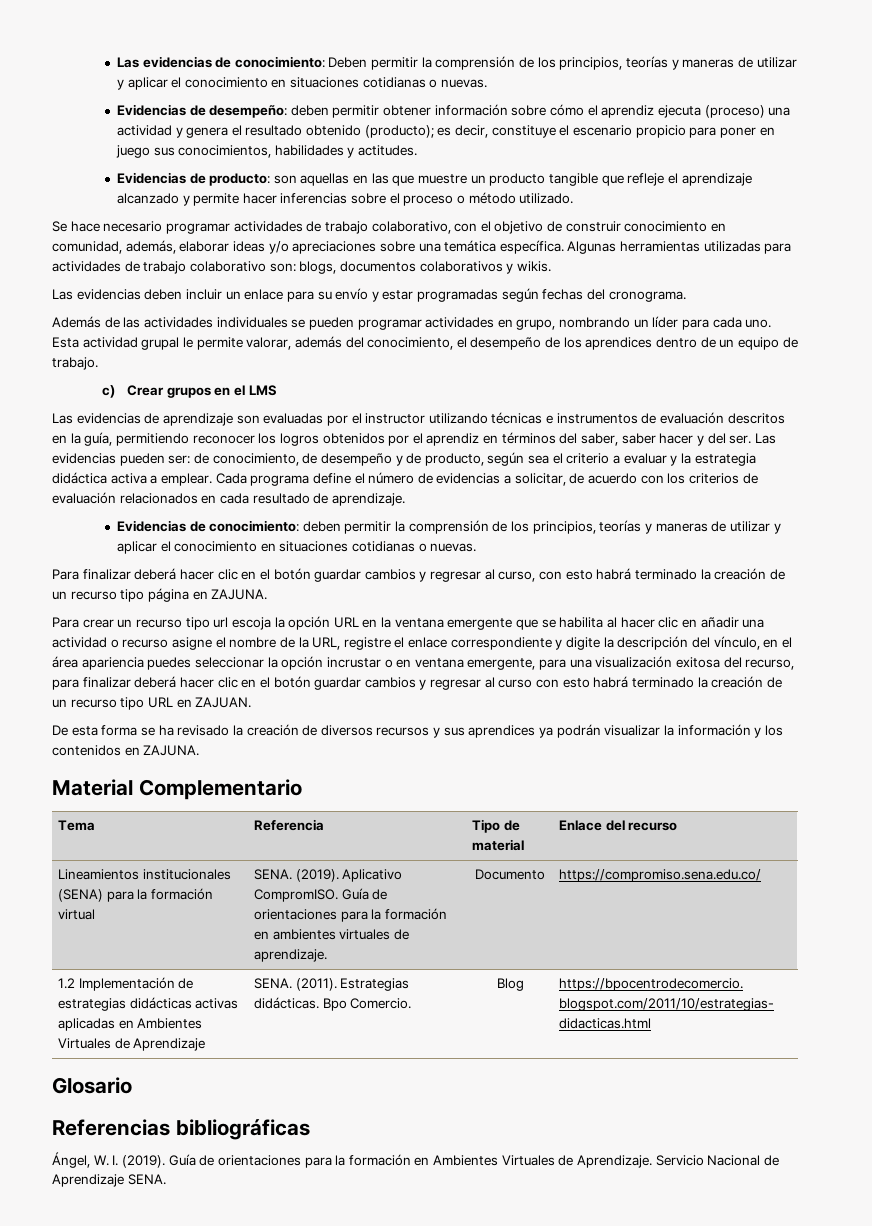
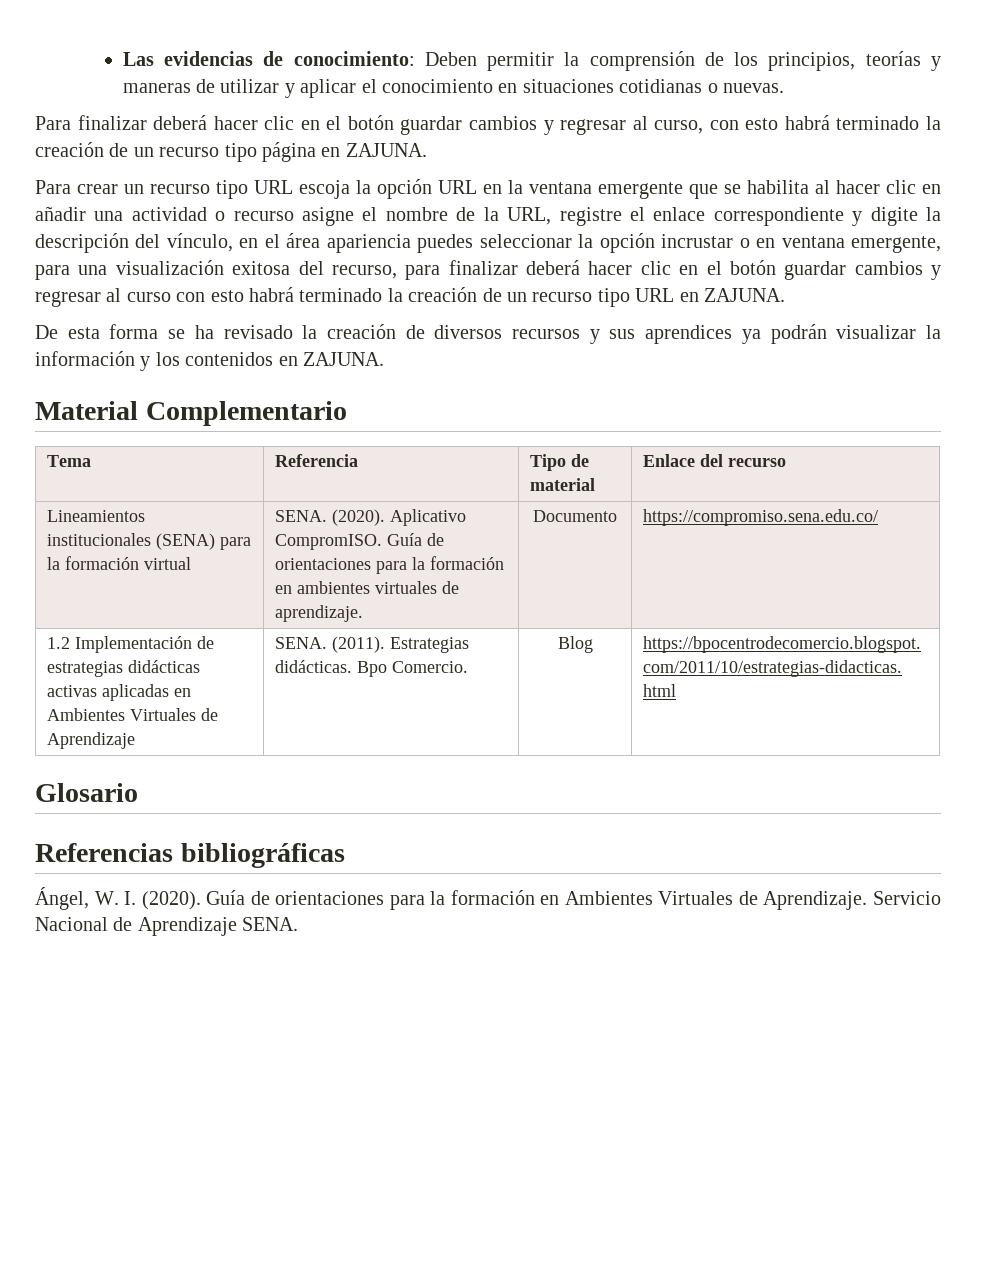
- Evidencias de desempeño: deben permitir obtener información sobre cómo el aprendiz ejecuta (proceso) una actividad y genera el resultado obtenido (producto); es decir, constituye el escenario propicio para poner en juego sus conocimientos, habilidades y actitudes.
- Evidencias de producto: son aquellas en las que muestre un producto tangible que refleje el aprendizaje alcanzado y permite hacer inferencias sobre el proceso o método utilizado.
- Se hace necesario programar actividades de trabajo colaborativo, con el objetivo de construir conocimiento en comunidad, además, elaborar ideas y/o apreciaciones sobre una temática específica. Algunas herramientas utilizadas para actividades de trabajo colaborativo son: blogs, documentos colaborativos y wikis.
- Las evidencias deben incluir un enlace para su envío y estar programadas según fechas del cronograma.
- Además de las actividades individuales se pueden programar actividades en grupo, nombrando un líder para cada uno. Esta actividad grupal le permite valorar, además del conocimiento, el desempeño de los aprendices dentro de un equipo de trabajo.
- c) Crear grupos en el LMS
- Las evidencias de aprendizaje son evaluadas por el instructor utilizando técnicas e instrumentos de evaluación descritos en la guía, permitiendo reconocer los logros obtenidos por el aprendiz en términos del saber, saber hacer y del ser. Las evidencias pueden ser: de conocimiento, de desempeño y de producto, según sea el criterio a evaluar y la estrategia didáctica activa a emplear. Cada programa define el número de evidencias a solicitar, de acuerdo con los criterios de evaluación relacionados en cada resultado de aprendizaje.
- Evidencias de conocimiento: deben permitir la comprensión de los principios, teorías y maneras de utilizar y aplicar el conocimiento en situaciones cotidianas o nuevas.
- Para crear un recurso tipo url escoja la opción URL en la ventana emergente que se habilita al hacer clic en añadir una actividad o recurso asigne el nombre de la URL, registre el enlace correspondiente y digite la descripción del vínculo, en el área apariencia puedes seleccionar la opción incrustar o en ventana emergente, para una visualización exitosa del recurso, para finalizar deberá hacer clic en el botón guardar cambios y regresar al curso con esto habrá terminado la creación de un recurso tipo URL en ZAJUAN.
+ Para crear un recurso tipo URL escoja la opción URL en la ventana emergente que se habilita al hacer clic en añadir una actividad o recurso asigne el nombre de la URL, registre el enlace correspondiente y digite la descripción del vínculo, en el área apariencia puedes seleccionar la opción incrustar o en ventana emergente, para una visualización exitosa del recurso, para finalizar deberá hacer clic en el botón guardar cambios y regresar al curso con esto habrá terminado la creación de un recurso tipo URL en ZAJUNA.
- Lineamientos institucionales (SENA) para la formación virtual | SENA. (2019). Aplicativo CompromISO. Guía de orientaciones para la formación en ambientes virtuales de aprendizaje. | Documento | https://compromiso.sena.edu.co/
+ Lineamientos institucionales (SENA) para la formación virtual | SENA. (2020). Aplicativo CompromISO. Guía de orientaciones para la formación en ambientes virtuales de aprendizaje. | Documento | https://compromiso.sena.edu.co/
- Ángel, W. I. (2019).
+ Ángel, W. I. (2020).

